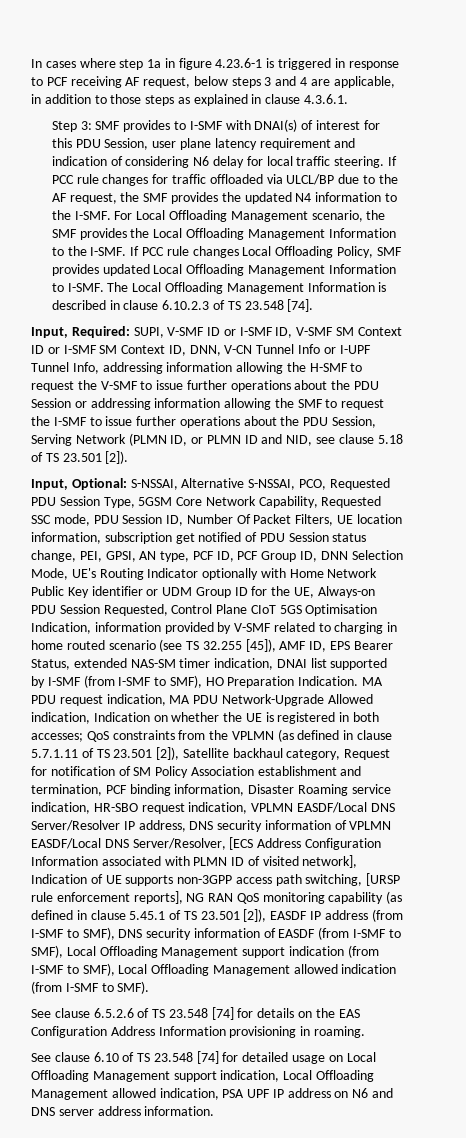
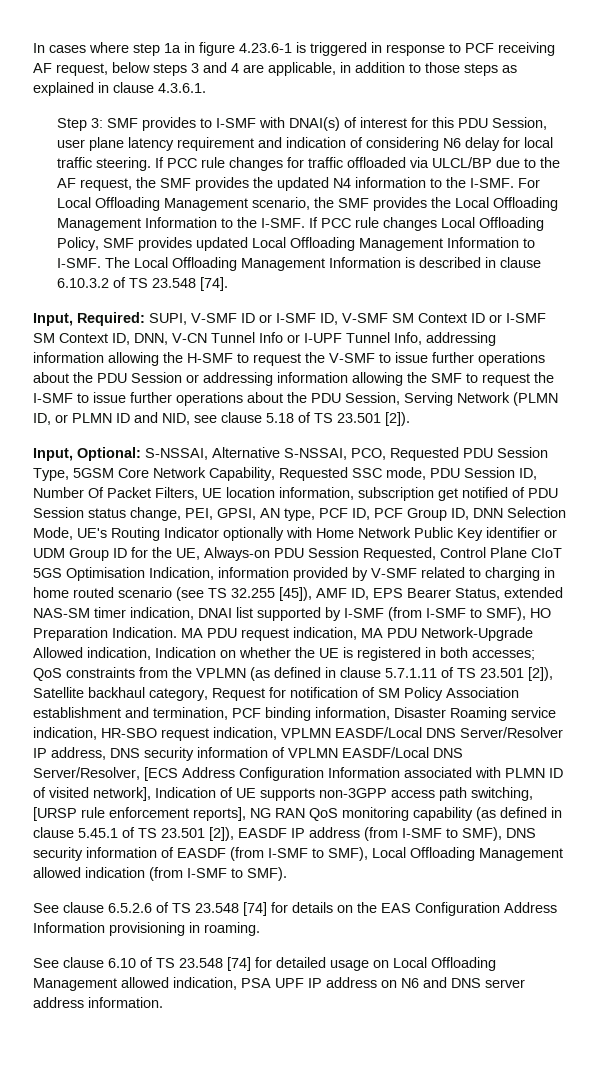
- The Local Offloading Management Information is described in clause 6.10.2.3 of TS 23.548 [74].
+ The Local Offloading Management Information is described in clause 6.10.3.2 of TS 23.548 [74].
- QoS constraints from the VPLMN (as defined in clause 5.7.1.11 of TS 23.501 [2]), Satellite backhaul category, Request for notification of SM Policy Association establishment and termination, PCF binding information, Disaster Roaming service indication, HR-SBO request indication, VPLMN EASDF/Local DNS Server/Resolver IP address, DNS security information of VPLMN EASDF/Local DNS Server/Resolver, [ECS Address Configuration Information associated with PLMN ID of visited network], Indication of UE supports non-3GPP access path switching, [URSP rule enforcement reports], NG RAN QoS monitoring capability (as defined in clause 5.45.1 of TS 23.501 [2]), EASDF IP address (from I-SMF to SMF), DNS security information of EASDF (from I-SMF to SMF), Local Offloading Management support indication (from I-SMF to SMF), Local Offloading Management allowed indication (from I-SMF to SMF).
+ QoS constraints from the VPLMN (as defined in clause 5.7.1.11 of TS 23.501 [2]), Satellite backhaul category, Request for notification of SM Policy Association establishment and termination, PCF binding information, Disaster Roaming service indication, HR-SBO request indication, VPLMN EASDF/Local DNS Server/Resolver IP address, DNS security information of VPLMN EASDF/Local DNS Server/Resolver, [ECS Address Configuration Information associated with PLMN ID of visited network], Indication of UE supports non-3GPP access path switching, [URSP rule enforcement reports], NG RAN QoS monitoring capability (as defined in clause 5.45.1 of TS 23.501 [2]), EASDF IP address (from I-SMF to SMF), DNS security information of EASDF (from I-SMF to SMF), Local Offloading Management allowed indication (from I-SMF to SMF).
- See clause 6.10 of TS 23.548 [74] for detailed usage on Local Offloading Management support indication, Local Offloading Management allowed indication, PSA UPF IP address on N6 and DNS server address information.
+ See clause 6.10 of TS 23.548 [74] for detailed usage on Local Offloading Management allowed indication, PSA UPF IP address on N6 and DNS server address information.

